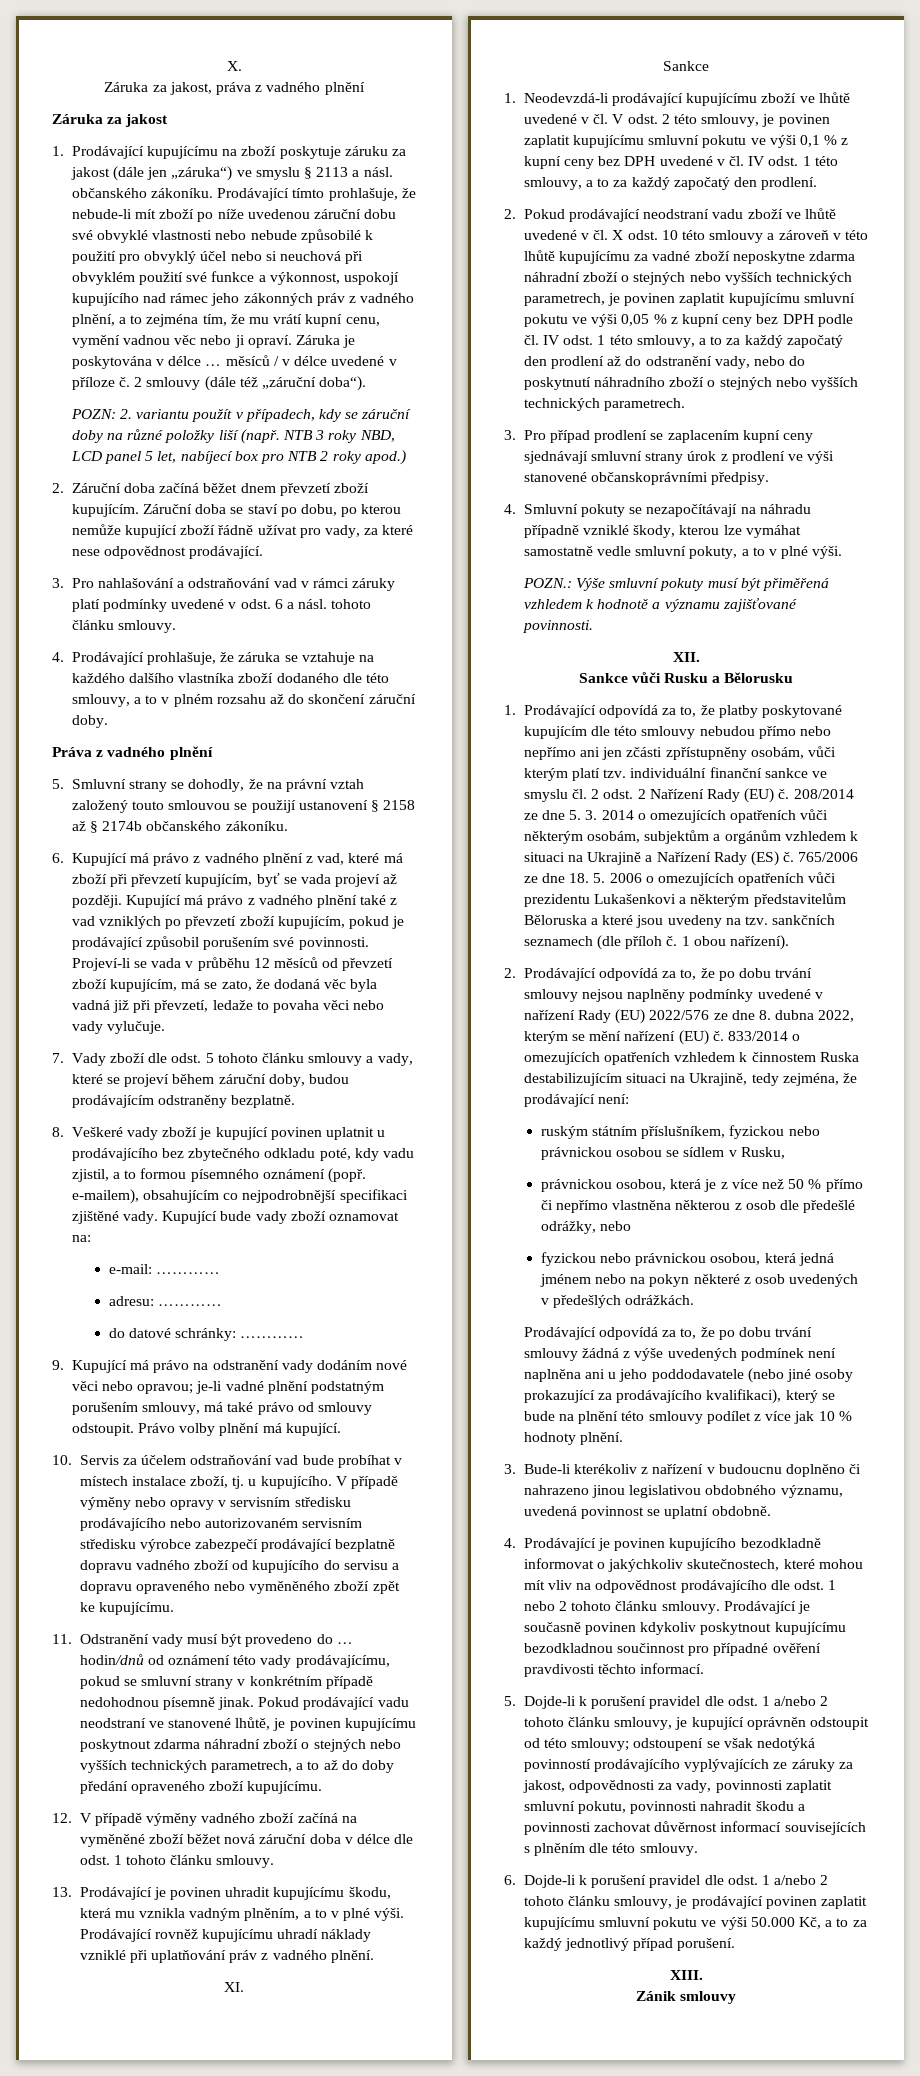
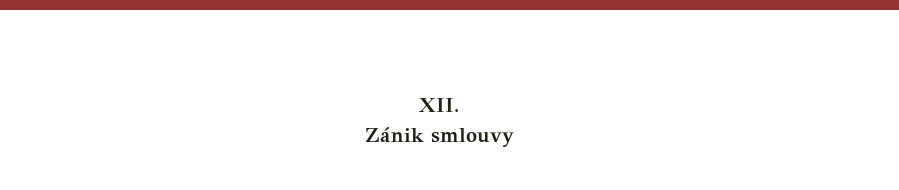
- X.
- Záruka za jakost, práva z vadného plnění
- Záruka za jakost
- 1. Prodávající kupujícímu na zboží poskytuje záruku za jakost (dále jen „záruka“) ve smyslu § 2113 a násl. občanského zákoníku. Prodávající tímto prohlašuje, že nebude-li mít zboží po níže uvedenou záruční dobu své obvyklé vlastnosti nebo nebude způsobilé k použití pro obvyklý účel nebo si neuchová při obvyklém použití své funkce a výkonnost, uspokojí kupujícího nad rámec jeho zákonných práv z vadného plnění, a to zejména tím, že mu vrátí kupní cenu, vymění vadnou věc nebo ji opraví. Záruka je poskytována v délce … měsíců / v délce uvedené v příloze č. 2 smlouvy (dále též „záruční doba“).
- POZN: 2. variantu použít v případech, kdy se záruční doby na různé položky liší (např. NTB 3 roky NBD, LCD panel 5 let, nabíjecí box pro NTB 2 roky apod.)
- 2. Záruční doba začíná běžet dnem převzetí zboží kupujícím. Záruční doba se staví po dobu, po kterou nemůže kupující zboží řádně užívat pro vady, za které nese odpovědnost prodávající.
- 3. Pro nahlašování a odstraňování vad v rámci záruky platí podmínky uvedené v odst. 6 a násl. tohoto článku smlouvy.
- 4. Prodávající prohlašuje, že záruka se vztahuje na každého dalšího vlastníka zboží dodaného dle této smlouvy, a to v plném rozsahu až do skončení záruční doby.
- Práva z vadného plnění
- 5. Smluvní strany se dohodly, že na právní vztah založený touto smlouvou se použijí ustanovení § 2158 až § 2174b občanského zákoníku.
- 6. Kupující má právo z vadného plnění z vad, které má zboží při převzetí kupujícím, byť se vada projeví až později. Kupující má právo z vadného plnění také z vad vzniklých po převzetí zboží kupujícím, pokud je prodávající způsobil porušením své povinnosti. Projeví-li se vada v průběhu 12 měsíců od převzetí zboží kupujícím, má se zato, že dodaná věc byla vadná již při převzetí, ledaže to povaha věci nebo vady vylučuje.
- 7. Vady zboží dle odst. 5 tohoto článku smlouvy a vady, které se projeví během záruční doby, budou prodávajícím odstraněny bezplatně.
- 8. Veškeré vady zboží je kupující povinen uplatnit u prodávajícího bez zbytečného odkladu poté, kdy vadu zjistil, a to formou písemného oznámení (popř. e-mailem), obsahujícím co nejpodrobnější specifikaci zjištěné vady. Kupující bude vady zboží oznamovat na:
- e-mail: …………
- adresu: …………
- do datové schránky: …………
- 9. Kupující má právo na odstranění vady dodáním nové věci nebo opravou; je-li vadné plnění podstatným porušením smlouvy, má také právo od smlouvy odstoupit. Právo volby plnění má kupující.
- 10. Servis za účelem odstraňování vad bude probíhat v místech instalace zboží, tj. u kupujícího. V případě výměny nebo opravy v servisním středisku prodávajícího nebo autorizovaném servisním středisku výrobce zabezpečí prodávající bezplatně dopravu vadného zboží od kupujícího do servisu a dopravu opraveného nebo vyměněného zboží zpět ke kupujícímu.
- 11. Odstranění vady musí být provedeno do … hodin/dnů od oznámení této vady prodávajícímu, pokud se smluvní strany v konkrétním případě nedohodnou písemně jinak. Pokud prodávající vadu neodstraní ve stanovené lhůtě, je povinen kupujícímu poskytnout zdarma náhradní zboží o stejných nebo vyšších technických parametrech, a to až do doby předání opraveného zboží kupujícímu.
- 12. V případě výměny vadného zboží začíná na vyměněné zboží běžet nová záruční doba v délce dle odst. 1 tohoto článku smlouvy.
- 13. Prodávající je povinen uhradit kupujícímu škodu, která mu vznikla vadným plněním, a to v plné výši. Prodávající rovněž kupujícímu uhradí náklady vzniklé při uplatňování práv z vadného plnění.
- XI.
- Sankce
- 1. Neodevzdá-li prodávající kupujícímu zboží ve lhůtě uvedené v čl. V odst. 2 této smlouvy, je povinen zaplatit kupujícímu smluvní pokutu ve výši 0,1 % z kupní ceny bez DPH uvedené v čl. IV odst. 1 této smlouvy, a to za každý započatý den prodlení.
- 2. Pokud prodávající neodstraní vadu zboží ve lhůtě uvedené v čl. X odst. 10 této smlouvy a zároveň v této lhůtě kupujícímu za vadné zboží neposkytne zdarma náhradní zboží o stejných nebo vyšších technických parametrech, je povinen zaplatit kupujícímu smluvní pokutu ve výši 0,05 % z kupní ceny bez DPH podle čl. IV odst. 1 této smlouvy, a to za každý započatý den prodlení až do odstranění vady, nebo do poskytnutí náhradního zboží o stejných nebo vyšších technických parametrech.
- 3. Pro případ prodlení se zaplacením kupní ceny sjednávají smluvní strany úrok z prodlení ve výši stanovené občanskoprávními předpisy.
- 4. Smluvní pokuty se nezapočítávají na náhradu případně vzniklé škody, kterou lze vymáhat samostatně vedle smluvní pokuty, a to v plné výši.
- POZN.: Výše smluvní pokuty musí být přiměřená vzhledem k hodnotě a významu zajišťované povinnosti.
  XII.
- Sankce vůči Rusku a Bělorusku
- 1. Prodávající odpovídá za to, že platby poskytované kupujícím dle této smlouvy nebudou přímo nebo nepřímo ani jen zčásti zpřístupněny osobám, vůči kterým platí tzv. individuální finanční sankce ve smyslu čl. 2 odst. 2 Nařízení Rady (EU) č. 208/2014 ze dne 5. 3. 2014 o omezujících opatřeních vůči některým osobám, subjektům a orgánům vzhledem k situaci na Ukrajině a Nařízení Rady (ES) č. 765/2006 ze dne 18. 5. 2006 o omezujících opatřeních vůči prezidentu Lukašenkovi a některým představitelům Běloruska a které jsou uvedeny na tzv. sankčních seznamech (dle příloh č. 1 obou nařízení).
- 2. Prodávající odpovídá za to, že po dobu trvání smlouvy nejsou naplněny podmínky uvedené v nařízení Rady (EU) 2022/576 ze dne 8. dubna 2022, kterým se mění nařízení (EU) č. 833/2014 o omezujících opatřeních vzhledem k činnostem Ruska destabilizujícím situaci na Ukrajině, tedy zejména, že prodávající není:
- ruským státním příslušníkem, fyzickou nebo právnickou osobou se sídlem v Rusku,
- právnickou osobou, která je z více než 50 % přímo či nepřímo vlastněna některou z osob dle předešlé odrážky, nebo
- fyzickou nebo právnickou osobou, která jedná jménem nebo na pokyn některé z osob uvedených v předešlých odrážkách.
- Prodávající odpovídá za to, že po dobu trvání smlouvy žádná z výše uvedených podmínek není naplněna ani u jeho poddodavatele (nebo jiné osoby prokazující za prodávajícího kvalifikaci), který se bude na plnění této smlouvy podílet z více jak 10 % hodnoty plnění.
- 3. Bude-li kterékoliv z nařízení v budoucnu doplněno či nahrazeno jinou legislativou obdobného významu, uvedená povinnost se uplatní obdobně.
- 4. Prodávající je povinen kupujícího bezodkladně informovat o jakýchkoliv skutečnostech, které mohou mít vliv na odpovědnost prodávajícího dle odst. 1 nebo 2 tohoto článku smlouvy. Prodávající je současně povinen kdykoliv poskytnout kupujícímu bezodkladnou součinnost pro případné ověření pravdivosti těchto informací.
- 5. Dojde-li k porušení pravidel dle odst. 1 a/nebo 2 tohoto článku smlouvy, je kupující oprávněn odstoupit od této smlouvy; odstoupení se však nedotýká povinností prodávajícího vyplývajících ze záruky za jakost, odpovědnosti za vady, povinnosti zaplatit smluvní pokutu, povinnosti nahradit škodu a povinnosti zachovat důvěrnost informací souvisejících s plněním dle této smlouvy.
- 6. Dojde-li k porušení pravidel dle odst. 1 a/nebo 2 tohoto článku smlouvy, je prodávající povinen zaplatit kupujícímu smluvní pokutu ve výši 50.000 Kč, a to za každý jednotlivý případ porušení.
- XIII.

